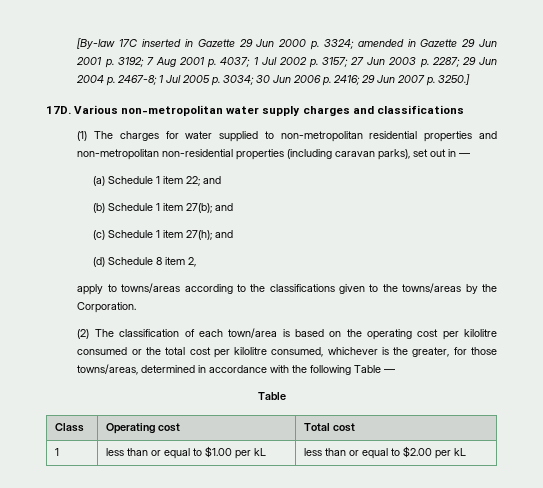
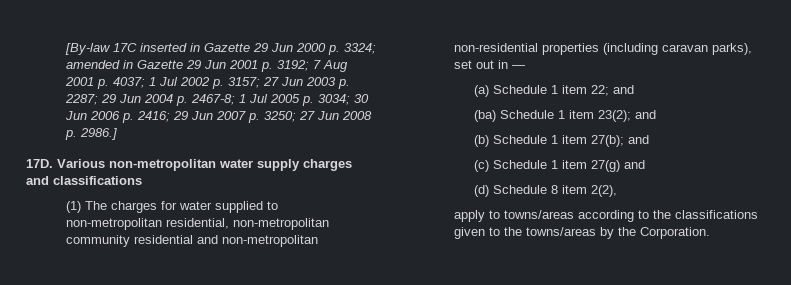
- [By-law 17C inserted in Gazette 29 Jun 2000 p. 3324; amended in Gazette 29 Jun 2001 p. 3192; 7 Aug 2001 p. 4037; 1 Jul 2002 p. 3157; 27 Jun 2003 p. 2287; 29 Jun 2004 p. 2467-8; 1 Jul 2005 p. 3034; 30 Jun 2006 p. 2416; 29 Jun 2007 p. 3250.]
+ [By-law 17C inserted in Gazette 29 Jun 2000 p. 3324; amended in Gazette 29 Jun 2001 p. 3192; 7 Aug 2001 p. 4037; 1 Jul 2002 p. 3157; 27 Jun 2003 p. 2287; 29 Jun 2004 p. 2467-8; 1 Jul 2005 p. 3034; 30 Jun 2006 p. 2416; 29 Jun 2007 p. 3250; 27 Jun 2008 p. 2986.]
- (1) The charges for water supplied to non-metropolitan residential properties and non-metropolitan non-residential properties (including caravan parks), set out in —
+ (1) The charges for water supplied to non-metropolitan residential, non-metropolitan community residential and non-metropolitan non-residential properties (including caravan parks), set out in —
+ (ba) Schedule 1 item 23(2); and
- (c) Schedule 1 item 27(h); and
+ (c) Schedule 1 item 27(g) and
- (d) Schedule 8 item 2,
+ (d) Schedule 8 item 2(2),
- (2) The classification of each town/area is based on the operating cost per kilolitre consumed or the total cost per kilolitre consumed, whichever is the greater, for those towns/areas, determined in accordance with the following Table —
- Table
- Class | Operating cost | Total cost
- 1 | less than or equal to $1.00 per kL | less than or equal to $2.00 per kL

